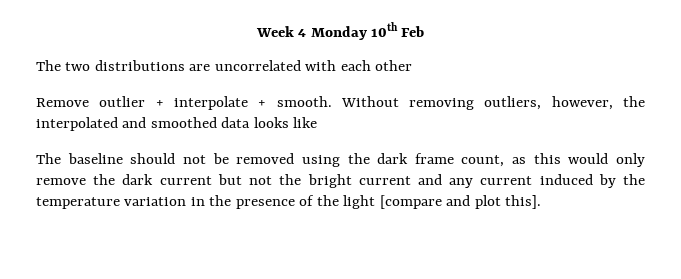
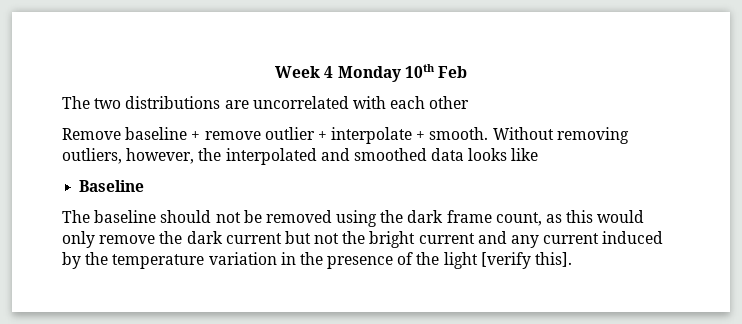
- Remove outlier + interpolate + smooth.
+ Remove baseline + remove outlier + interpolate + smooth.
+ Baseline
- The baseline should not be removed using the dark frame count, as this would only remove the dark current but not the bright current and any current induced by the temperature variation in the presence of the light [compare and plot this].
+ The baseline should not be removed using the dark frame count, as this would only remove the dark current but not the bright current and any current induced by the temperature variation in the presence of the light [verify this].

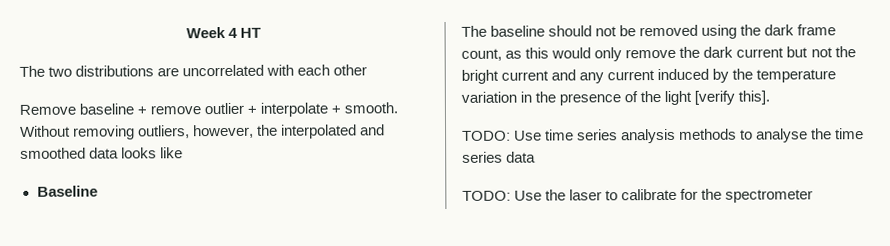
- Week 4 Monday 10th Feb
+ Week 4 HT
+ TODO: Use time series analysis methods to analyse the time series data
+ TODO: Use the laser to calibrate for the spectrometer

